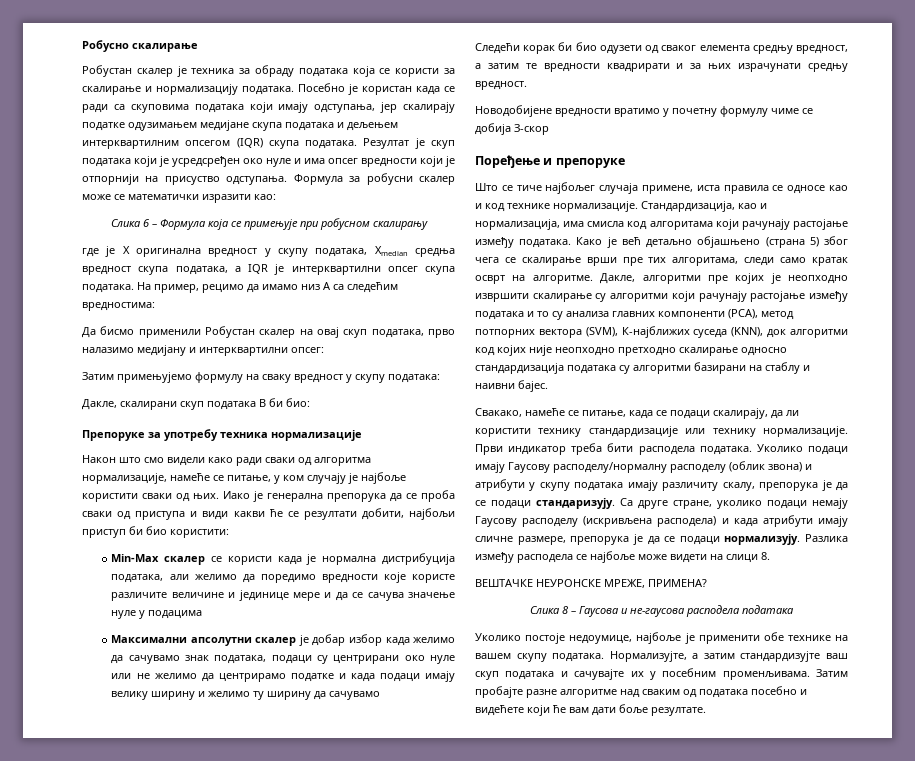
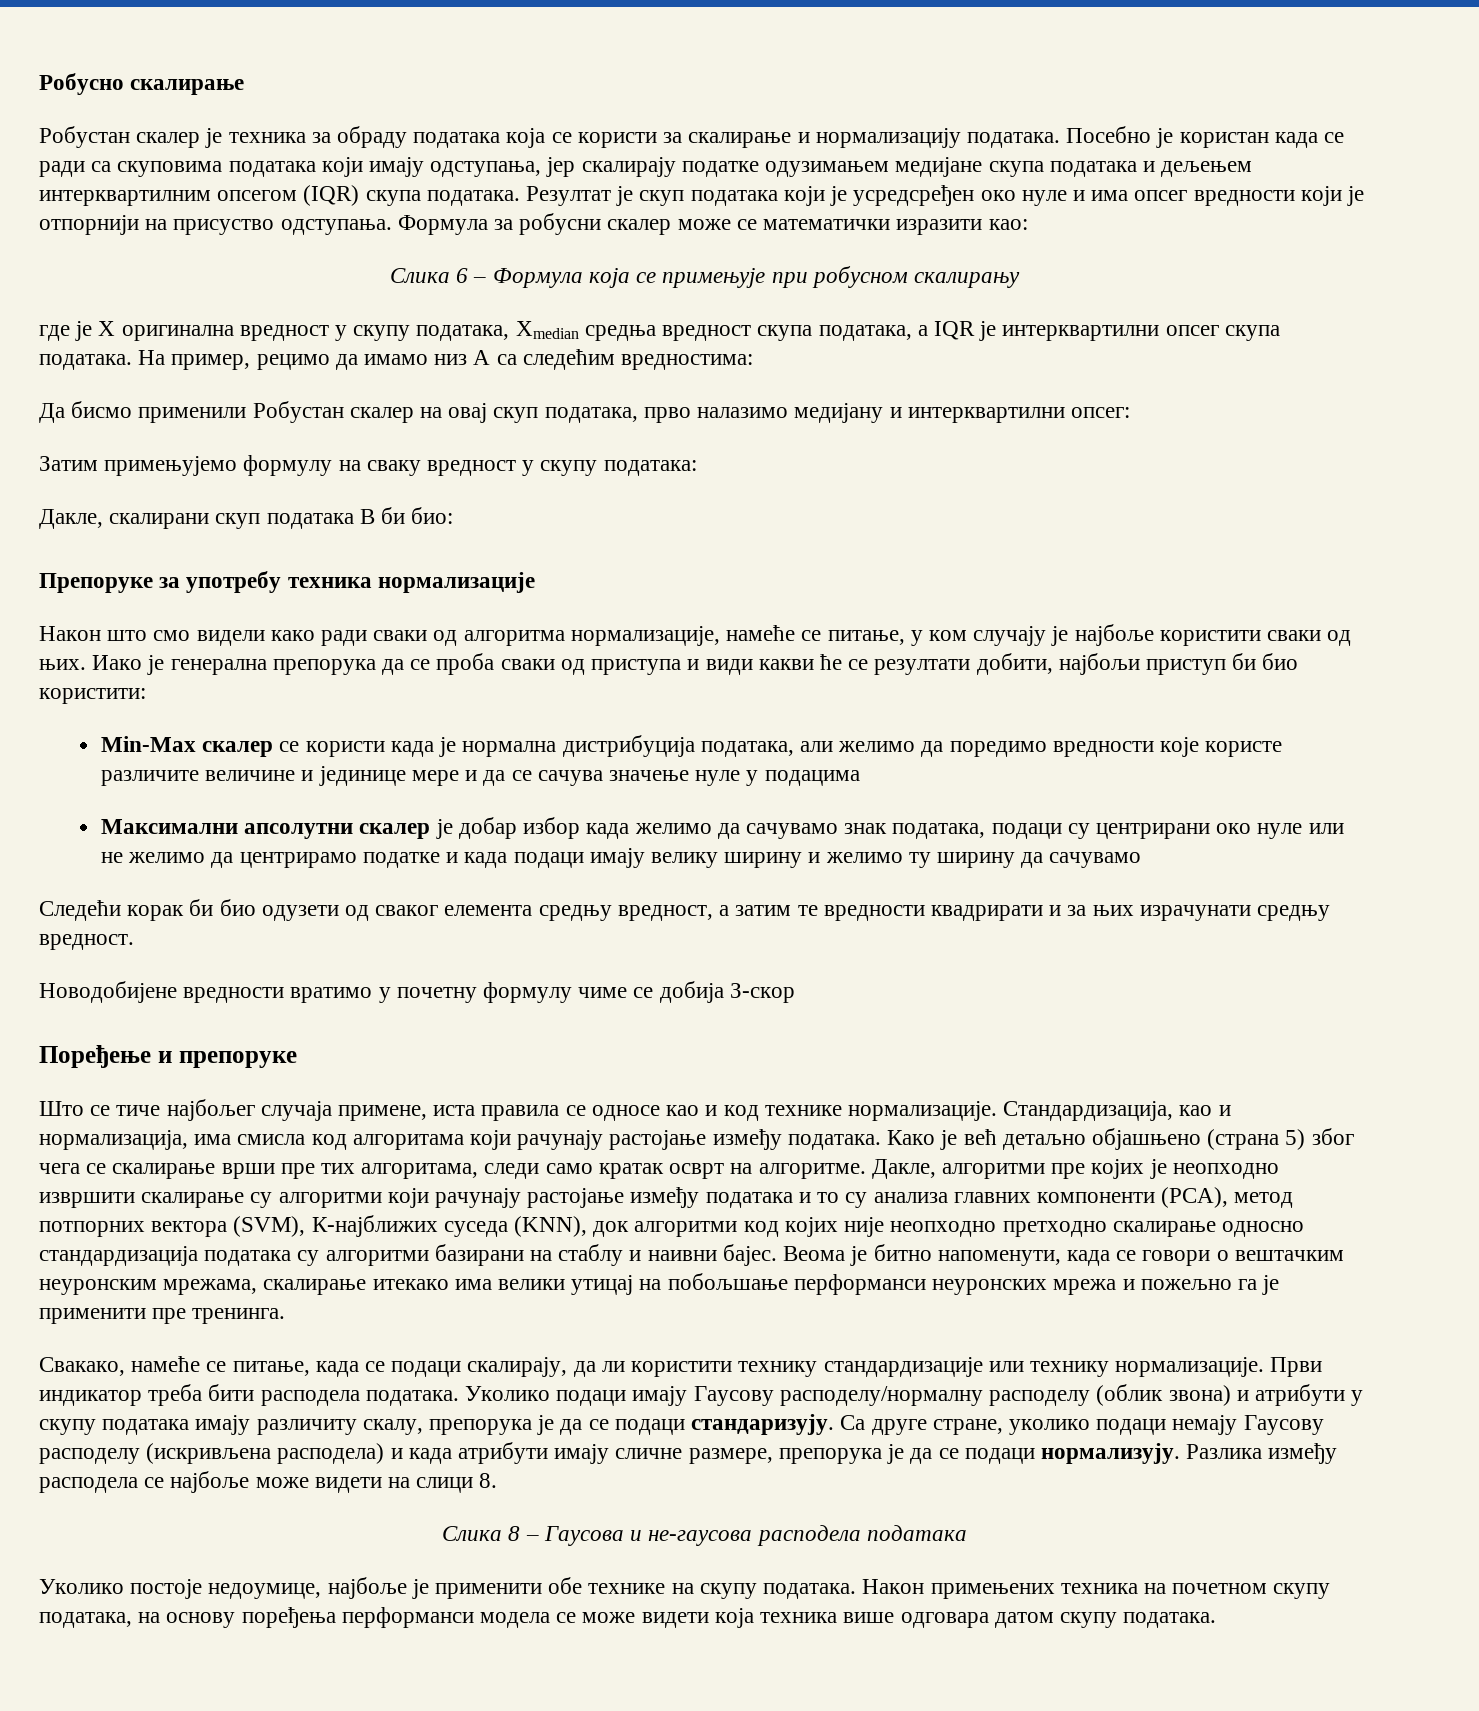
+ Веома је битно напоменути, када се говори о вештачким неуронским мрежама, скалирање итекако има велики утицај на побољшање перформанси неуронских мрежа и пожељно га је применити пре тренинга.
- ВЕШТАЧКЕ НЕУРОНСКЕ МРЕЖЕ, ПРИМЕНА?
- Уколико постоје недоумице, најбоље је применити обе технике на вашем скупу података. Нормализујте, а затим стандардизујте ваш скуп података и сачувајте их у посебним променљивама. Затим пробајте разне алгоритме над сваким од података посебно и видећете који ће вам дати боље резултате.
+ Уколико постоје недоумице, најбоље је применити обе технике на скупу података. Након примењених техника на почетном скупу података, на основу поређења перформанси модела се може видети која техника више одговара датом скупу података.

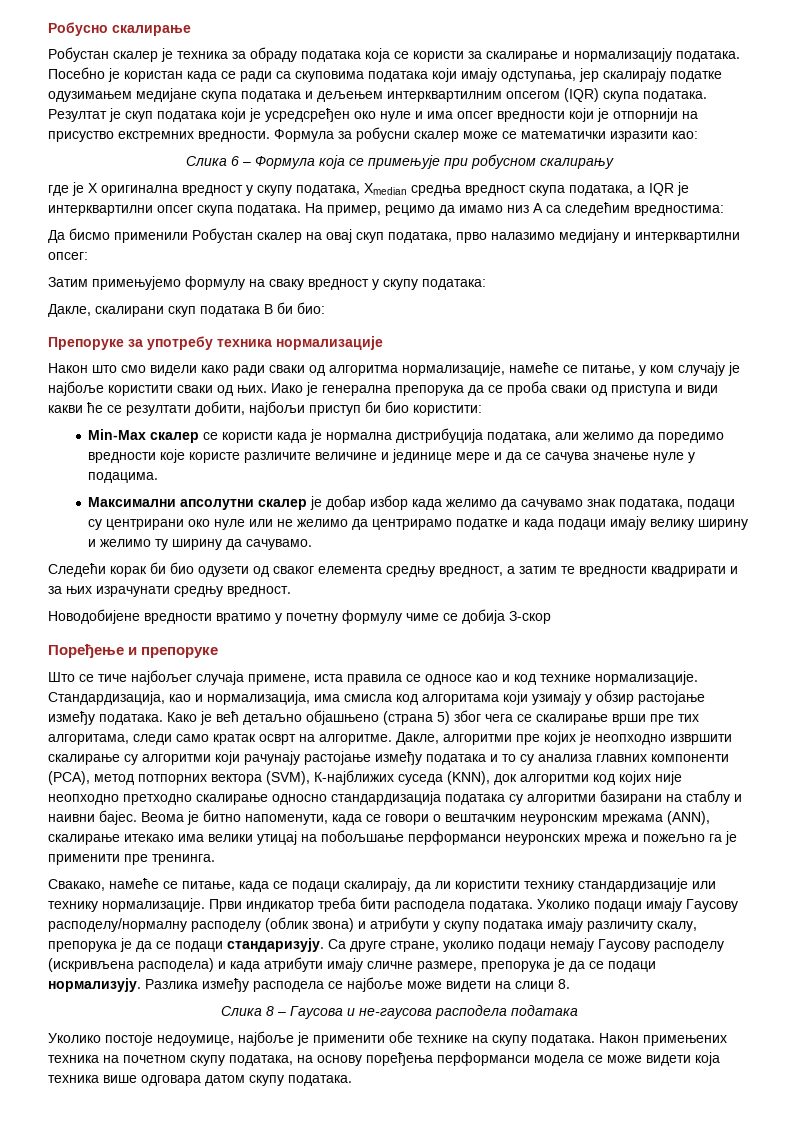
- Резултат је скуп података који је усредсређен око нуле и има опсег вредности који је отпорнији на присуство одступања.
+ Резултат је скуп података који је усредсређен око нуле и има опсег вредности који је отпорнији на присуство екстремних вредности.
- Min-Max скалер се користи када је нормална дистрибуција података, али желимо да поредимо вредности које користе различите величине и јединице мере и да се сачува значење нуле у подацима
+ Min-Max скалер се користи када је нормална дистрибуција података, али желимо да поредимо вредности које користе различите величине и јединице мере и да се сачува значење нуле у подацима.
- Максимални апсолутни скалер је добар избор када желимо да сачувамо знак података, подаци су центрирани око нуле или не желимо да центрирамо податке и када подаци имају велику ширину и желимо ту ширину да сачувамо
+ Максимални апсолутни скалер је добар избор када желимо да сачувамо знак података, подаци су центрирани око нуле или не желимо да центрирамо податке и када подаци имају велику ширину и желимо ту ширину да сачувамо.
- Стандардизација, као и нормализација, има смисла код алгоритама који рачунају растојање између података.
+ Стандардизација, као и нормализација, има смисла код алгоритама који узимају у обзир растојање између података.
- Веома је битно напоменути, када се говори о вештачким неуронским мрежама, скалирање итекако има велики утицај на побољшање перформанси неуронских мрежа и пожељно га је применити пре тренинга.
+ Веома је битно напоменути, када се говори о вештачким неуронским мрежама (ANN), скалирање итекако има велики утицај на побољшање перформанси неуронских мрежа и пожељно га је применити пре тренинга.

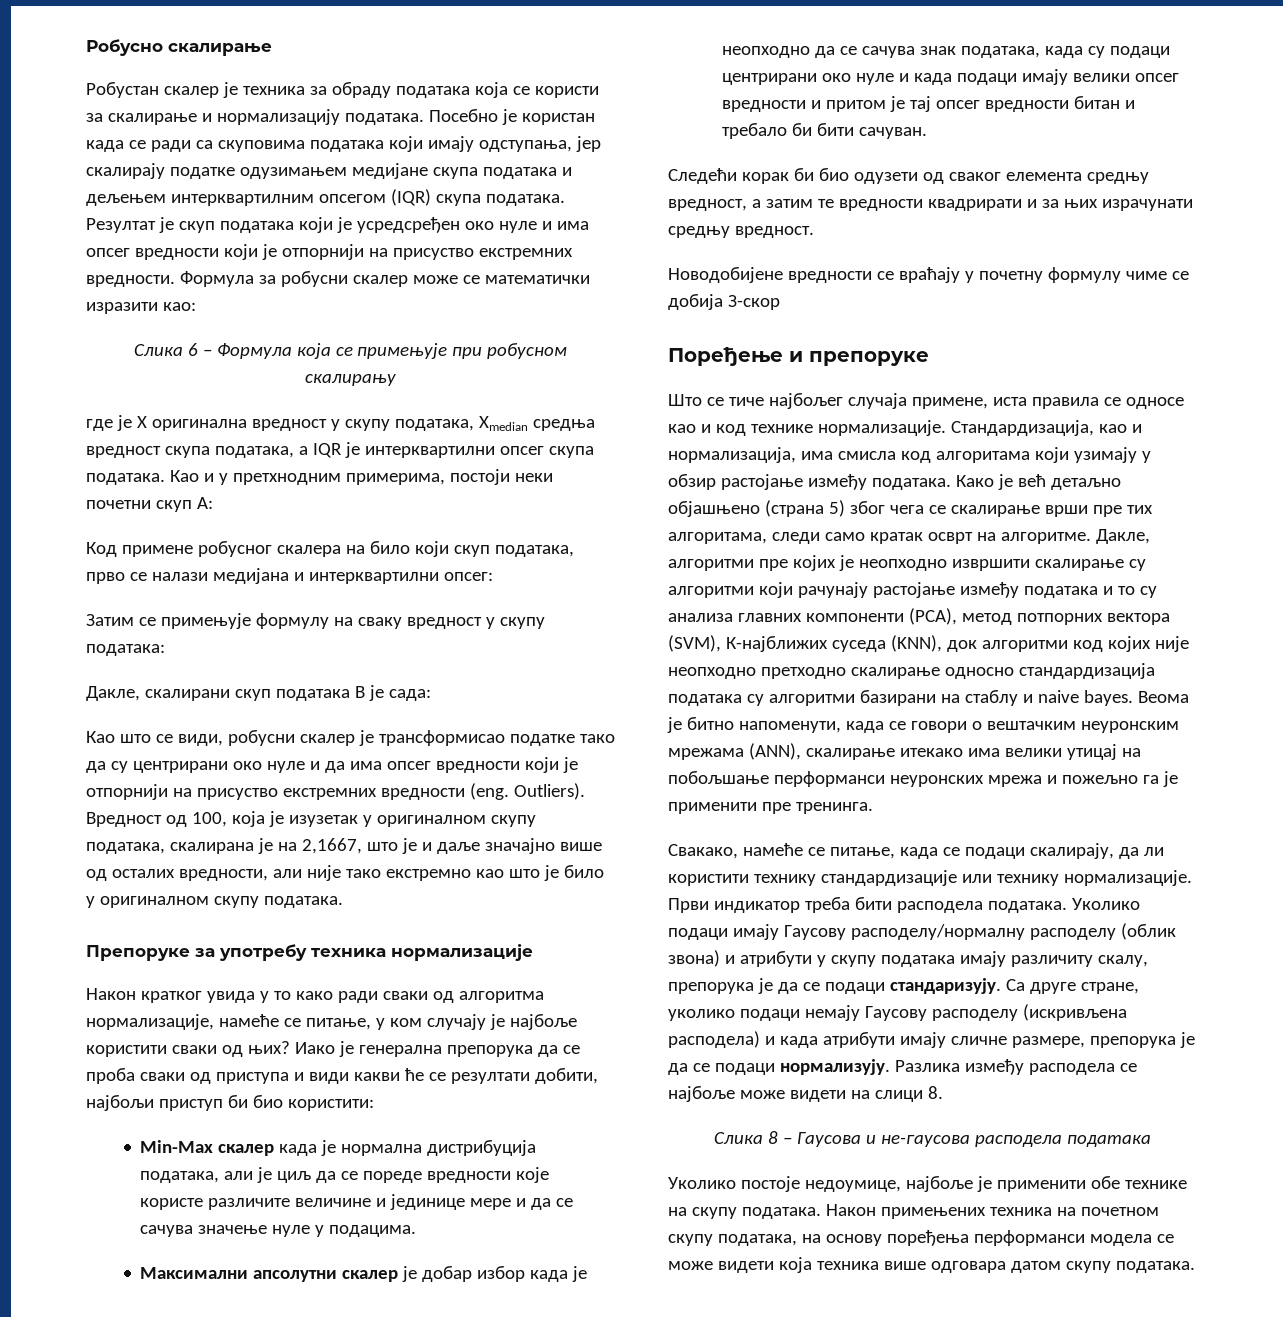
- На пример, рецимо да имамо низ А са следећим вредностима:
- Да бисмо применили Робустан скалер на овај скуп података, прво налазимо медијану и интерквартилни опсег:
+ Као и у претхнодним примерима, постоји неки почетни скуп А:
+ Код примене робусног скалера на било који скуп података, прво се налази медијана и интерквартилни опсег:
- Затим примењујемо формулу на сваку вредност у скупу података:
+ Затим се примењује формулу на сваку вредност у скупу података:
- Дакле, скалирани скуп података B би био:
+ Дакле, скалирани скуп података B је сада:
+ Као што се види, робусни скалер је трансформисао податке тако да су центрирани око нуле и да има опсег вредности који је отпорнији на присуство екстремних вредности (eng. Outliers). Вредност од 100, која је изузетак у оригиналном скупу података, скалирана је на 2,1667, што је и даље значајно више од осталих вредности, али није тако екстремно као што је било у оригиналном скупу података.
- Након што смо видели како ради сваки од алгоритма нормализације, намеће се питање, у ком случају је најбоље користити сваки од њих.
+ Након кратког увида у то како ради сваки од алгоритма нормализације, намеће се питање, у ком случају је најбоље користити сваки од њих?
- Min-Max скалер се користи када је нормална дистрибуција података, али желимо да поредимо вредности које користе различите величине и јединице мере и да се сачува значење нуле у подацима.
+ Min-Max скалер када је нормална дистрибуција података, али је циљ да се пореде вредности које користе различите величине и јединице мере и да се сачува значење нуле у подацима.
- Максимални апсолутни скалер је добар избор када желимо да сачувамо знак података, подаци су центрирани око нуле или не желимо да центрирамо податке и када подаци имају велику ширину и желимо ту ширину да сачувамо.
+ Максимални апсолутни скалер је добар избор када је неопходно да се сачува знак података, када су подаци центрирани око нуле и када подаци имају велики опсег вредности и притом је тај опсег вредности битан и требало би бити сачуван.
- Новодобијене вредности вратимо у почетну формулу чиме се добија З-скор
+ Новодобијене вредности се враћају у почетну формулу чиме се добија З-скор
- Дакле, алгоритми пре којих је неопходно извршити скалирање су алгоритми који рачунају растојање између података и то су анализа главних компоненти (PCA), метод потпорних вектора (SVM), К-најближих суседа (KNN), док алгоритми код којих није неопходно претходно скалирање односно стандардизација података су алгоритми базирани на стаблу и наивни бајес.
+ Дакле, алгоритми пре којих је неопходно извршити скалирање су алгоритми који рачунају растојање између података и то су анализа главних компоненти (PCA), метод потпорних вектора (SVM), К-најближих суседа (KNN), док алгоритми код којих није неопходно претходно скалирање односно стандардизација података су алгоритми базирани на стаблу и naive bayes.

